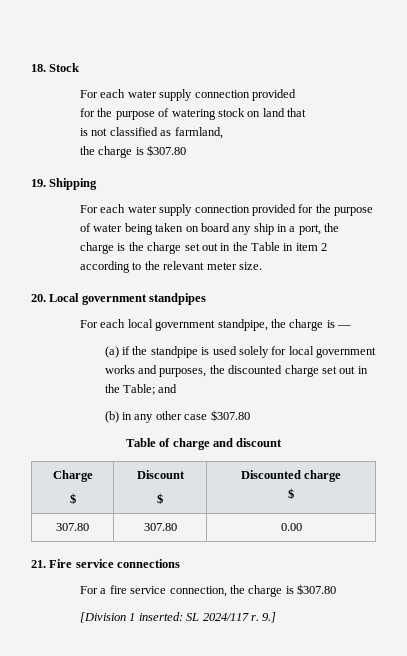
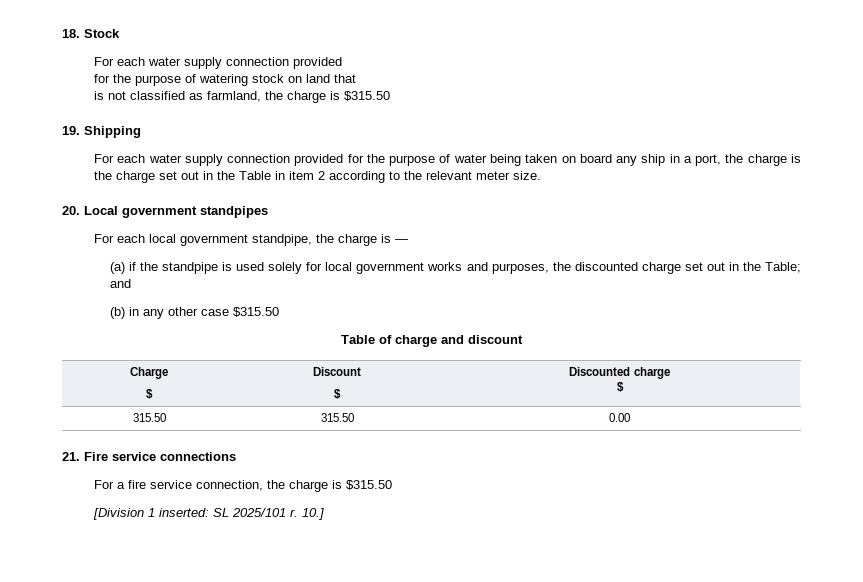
- is not classified as farmland,
- the charge is $307.80
+ is not classified as farmland, the charge is $315.50
- (b) in any other case $307.80
+ (b) in any other case $315.50
- 307.80 | 307.80 | 0.00
+ 315.50 | 315.50 | 0.00
- For a fire service connection, the charge is $307.80
+ For a fire service connection, the charge is $315.50
- [Division 1 inserted: SL 2024/117 r. 9.]
+ [Division 1 inserted: SL 2025/101 r. 10.]

